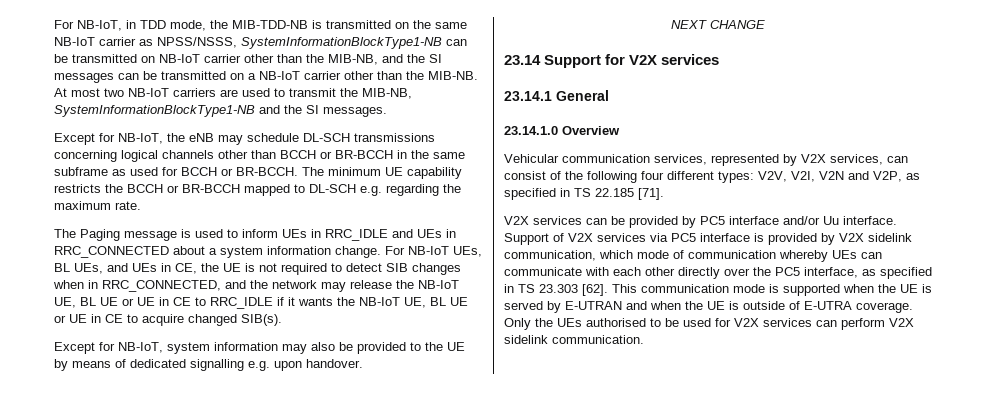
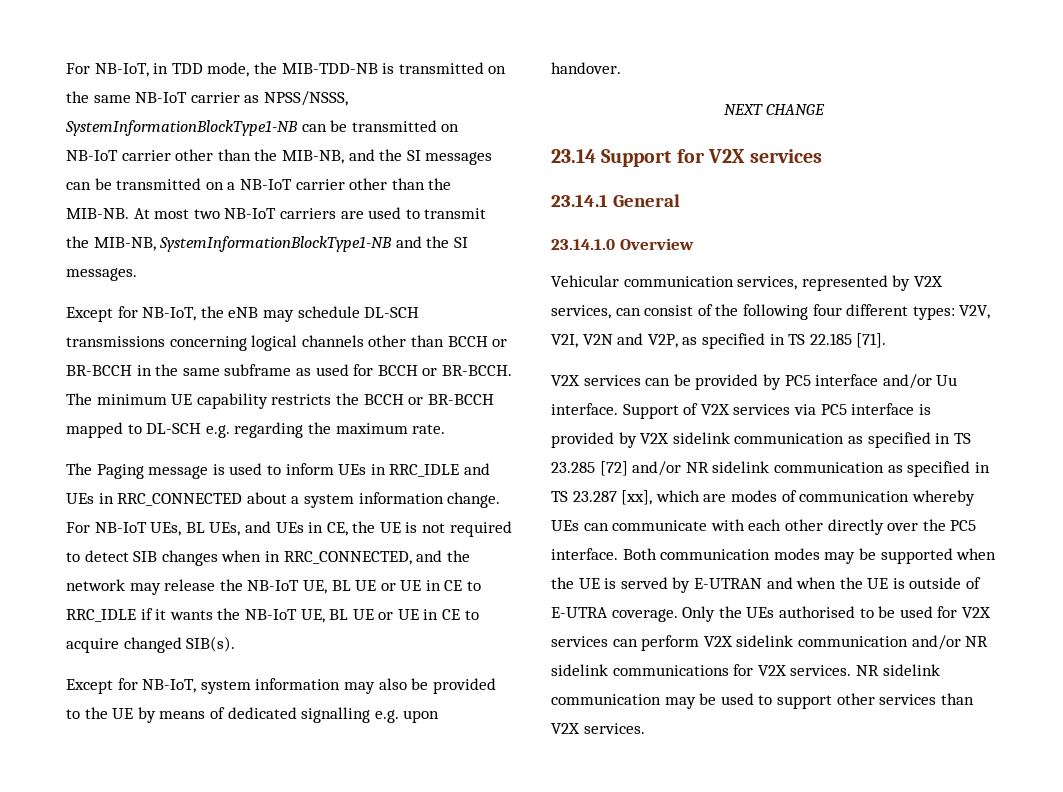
- Support of V2X services via PC5 interface is provided by V2X sidelink communication, which mode of communication whereby UEs can communicate with each other directly over the PC5 interface, as specified in TS 23.303 [62]. This communication mode is supported when the UE is served by E-UTRAN and when the UE is outside of E-UTRA coverage.
+ Support of V2X services via PC5 interface is provided by V2X sidelink communication as specified in TS 23.285 [72] and/or NR sidelink communication as specified in TS 23.287 [xx], which are modes of communication whereby UEs can communicate with each other directly over the PC5 interface. Both communication modes may be supported when the UE is served by E-UTRAN and when the UE is outside of E-UTRA coverage.
- Only the UEs authorised to be used for V2X services can perform V2X sidelink communication.
+ Only the UEs authorised to be used for V2X services can perform V2X sidelink communication and/or NR sidelink communications for V2X services. NR sidelink communication may be used to support other services than V2X services.

